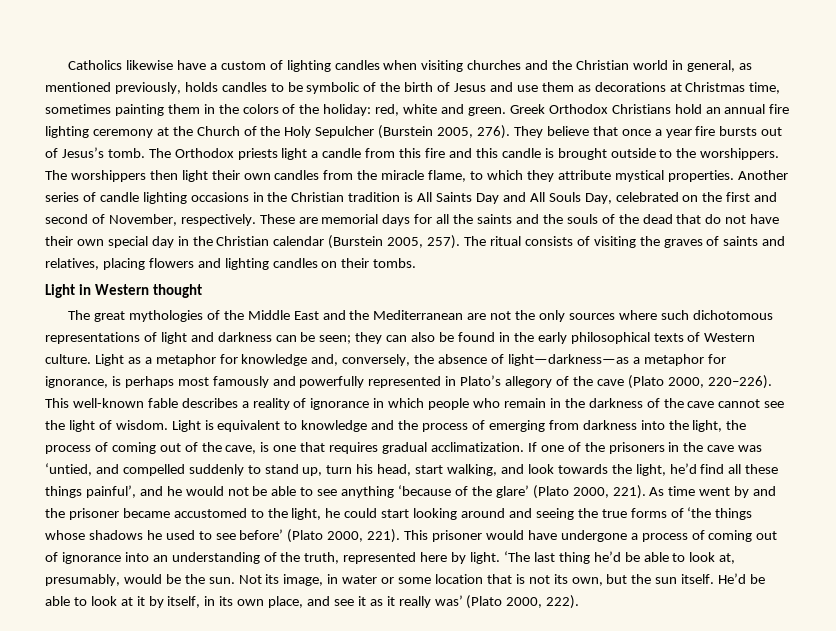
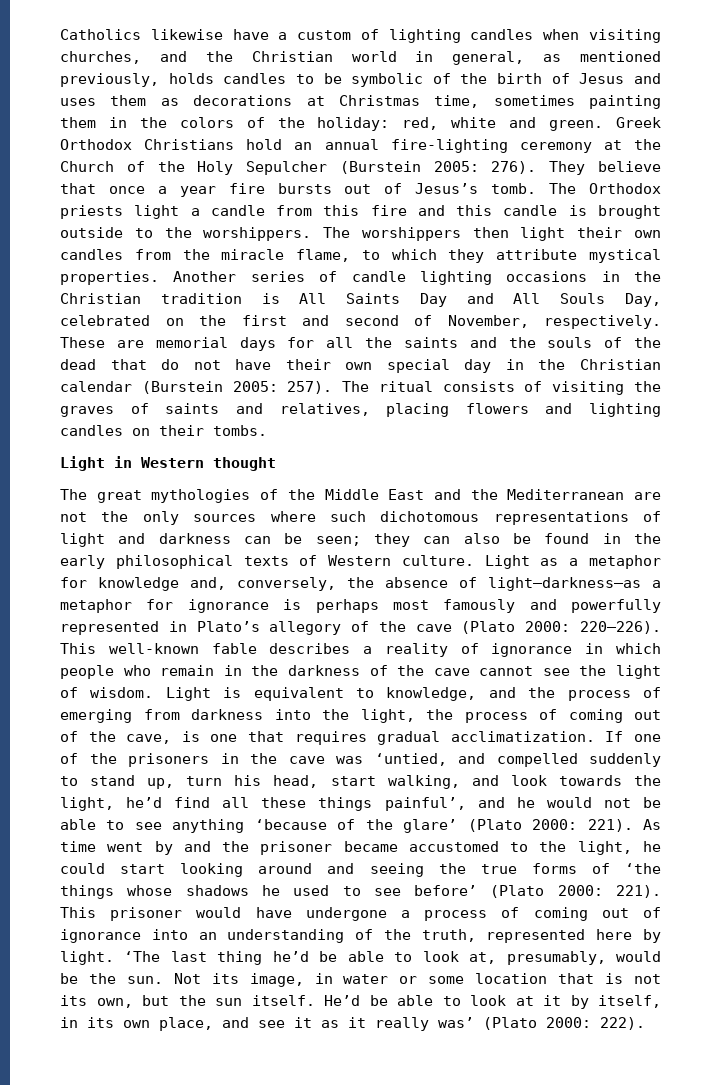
- Catholics likewise have a custom of lighting candles when visiting churches and the Christian world in general, as mentioned previously, holds candles to be symbolic of the birth of Jesus and use them as decorations at Christmas time, sometimes painting them in the colors of the holiday: red, white and green.
+ Catholics likewise have a custom of lighting candles when visiting churches, and the Christian world in general, as mentioned previously, holds candles to be symbolic of the birth of Jesus and uses them as decorations at Christmas time, sometimes painting them in the colors of the holiday: red, white and green.
- Greek Orthodox Christians hold an annual fire lighting ceremony at the Church of the Holy Sepulcher (Burstein 2005, 276).
+ Greek Orthodox Christians hold an annual fire-lighting ceremony at the Church of the Holy Sepulcher (Burstein 2005: 276).
- These are memorial days for all the saints and the souls of the dead that do not have their own special day in the Christian calendar (Burstein 2005, 257).
+ These are memorial days for all the saints and the souls of the dead that do not have their own special day in the Christian calendar (Burstein 2005: 257).
- Light as a metaphor for knowledge and, conversely, the absence of light—darkness—as a metaphor for ignorance, is perhaps most famously and powerfully represented in Plato’s allegory of the cave (Plato 2000, 220–226).
+ Light as a metaphor for knowledge and, conversely, the absence of light—darkness—as a metaphor for ignorance is perhaps most famously and powerfully represented in Plato’s allegory of the cave (Plato 2000: 220–226).
- Light is equivalent to knowledge and the process of emerging from darkness into the light, the process of coming out of the cave, is one that requires gradual acclimatization.
+ Light is equivalent to knowledge, and the process of emerging from darkness into the light, the process of coming out of the cave, is one that requires gradual acclimatization.
- If one of the prisoners in the cave was ‘untied, and compelled suddenly to stand up, turn his head, start walking, and look towards the light, he’d find all these things painful’, and he would not be able to see anything ‘because of the glare’ (Plato 2000, 221).
+ If one of the prisoners in the cave was ‘untied, and compelled suddenly to stand up, turn his head, start walking, and look towards the light, he’d find all these things painful’, and he would not be able to see anything ‘because of the glare’ (Plato 2000: 221).
- As time went by and the prisoner became accustomed to the light, he could start looking around and seeing the true forms of ‘the things whose shadows he used to see before’ (Plato 2000, 221).
+ As time went by and the prisoner became accustomed to the light, he could start looking around and seeing the true forms of ‘the things whose shadows he used to see before’ (Plato 2000: 221).
- He’d be able to look at it by itself, in its own place, and see it as it really was’ (Plato 2000, 222).
+ He’d be able to look at it by itself, in its own place, and see it as it really was’ (Plato 2000: 222).

